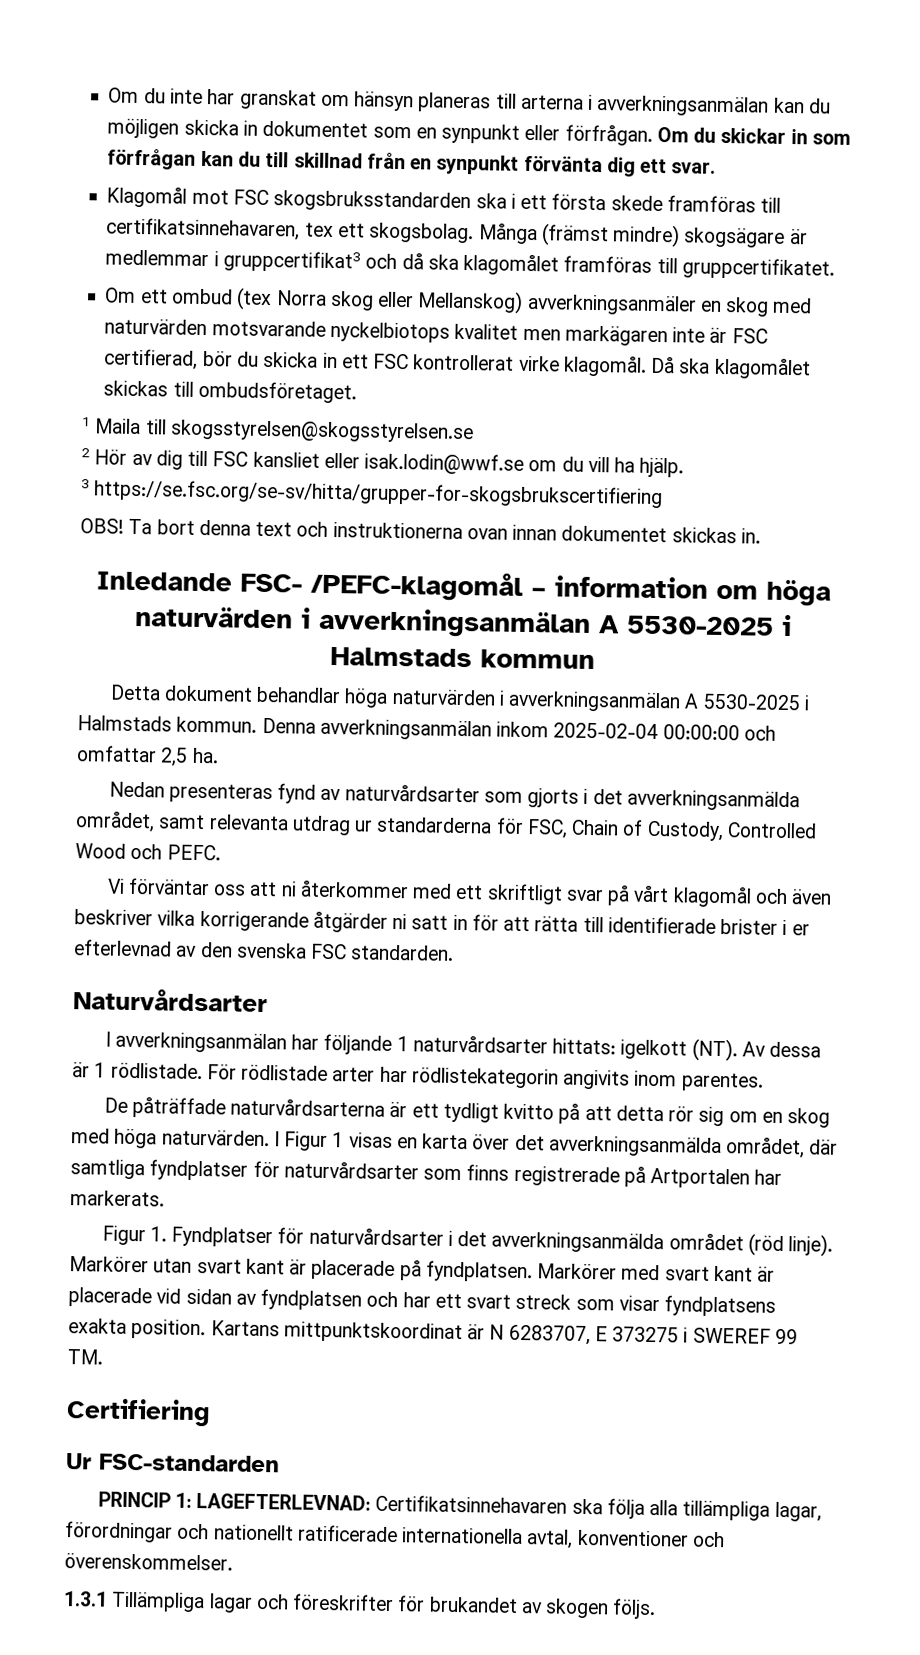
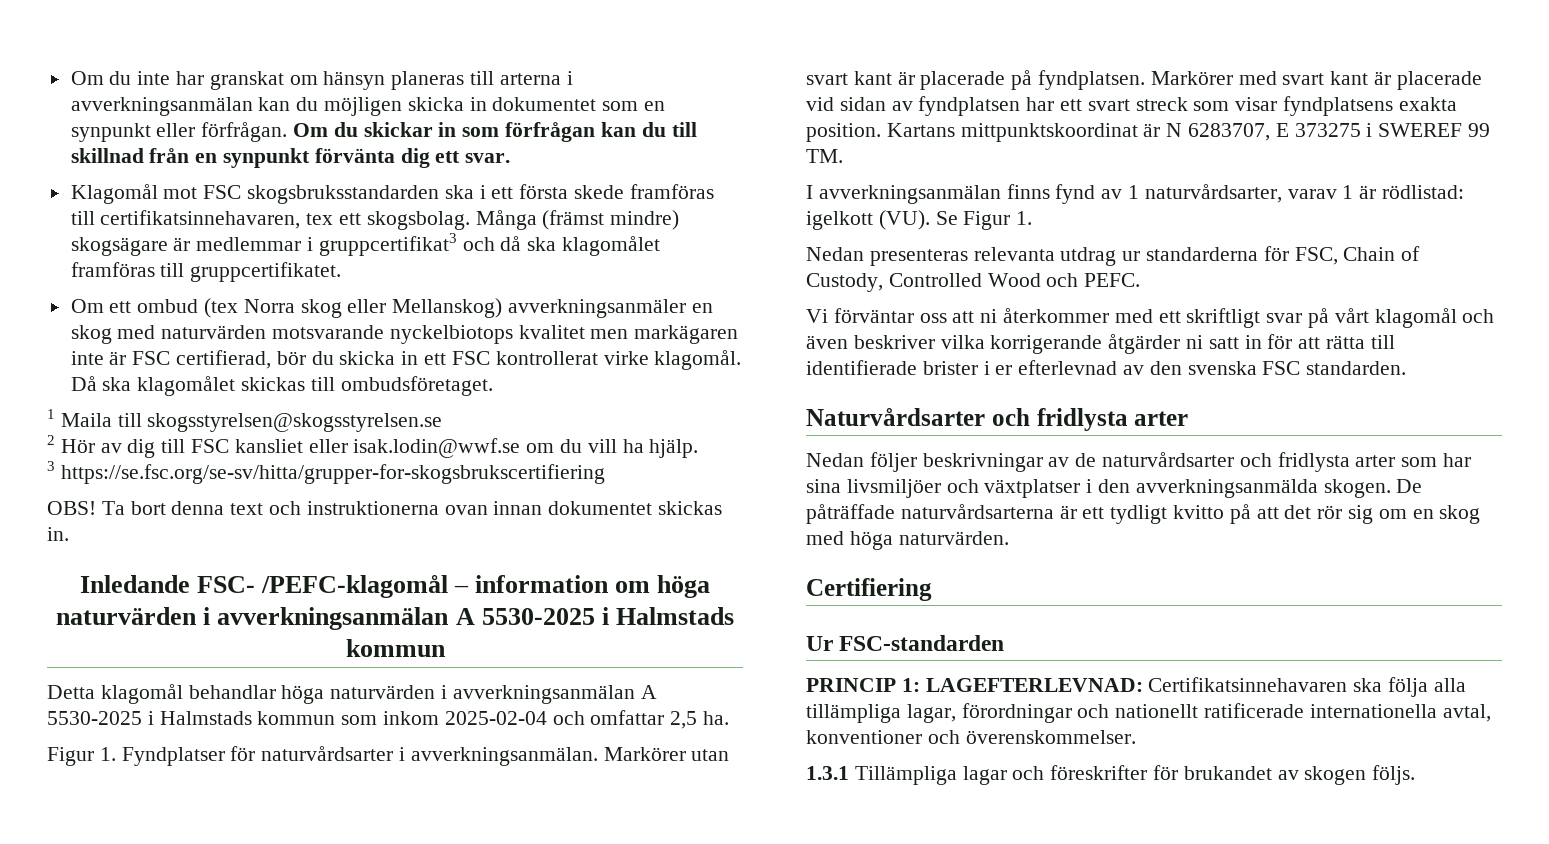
- Detta dokument behandlar höga naturvärden i avverkningsanmälan A 5530-2025 i Halmstads kommun. Denna avverkningsanmälan inkom 2025-02-04 00:00:00 och omfattar 2,5 ha.
+ Detta klagomål behandlar höga naturvärden i avverkningsanmälan A 5530-2025 i Halmstads kommun som inkom 2025-02-04 och omfattar 2,5 ha.
- Nedan presenteras fynd av naturvårdsarter som gjorts i det avverkningsanmälda området, samt relevanta utdrag ur standarderna för FSC, Chain of Custody, Controlled Wood och PEFC.
+ Figur 1. Fyndplatser för naturvårdsarter i avverkningsanmälan. Markörer utan svart kant är placerade på fyndplatsen. Markörer med svart kant är placerade vid sidan av fyndplatsen har ett svart streck som visar fyndplatsens exakta position. Kartans mittpunktskoordinat är N 6283707, E 373275 i SWEREF 99 TM.
+ I avverkningsanmälan finns fynd av 1 naturvårdsarter, varav 1 är rödlistad: igelkott (VU). Se Figur 1.
+ Nedan presenteras relevanta utdrag ur standarderna för FSC, Chain of Custody, Controlled Wood och PEFC.
- Naturvårdsarter
- I avverkningsanmälan har följande 1 naturvårdsarter hittats: igelkott (NT). Av dessa är 1 rödlistade. För rödlistade arter har rödlistekategorin angivits inom parentes.
- De påträffade naturvårdsarterna är ett tydligt kvitto på att detta rör sig om en skog med höga naturvärden. I Figur 1 visas en karta över det avverkningsanmälda området, där samtliga fyndplatser för naturvårdsarter som finns registrerade på Artportalen har markerats.
- Figur 1. Fyndplatser för naturvårdsarter i det avverkningsanmälda området (röd linje). Markörer utan svart kant är placerade på fyndplatsen. Markörer med svart kant är placerade vid sidan av fyndplatsen och har ett svart streck som visar fyndplatsens exakta position. Kartans mittpunktskoordinat är N 6283707, E 373275 i SWEREF 99 TM.
+ Naturvårdsarter och fridlysta arter
+ Nedan följer beskrivningar av de naturvårdsarter och fridlysta arter som har sina livsmiljöer och växtplatser i den avverkningsanmälda skogen. De påträffade naturvårdsarterna är ett tydligt kvitto på att det rör sig om en skog med höga naturvärden.

